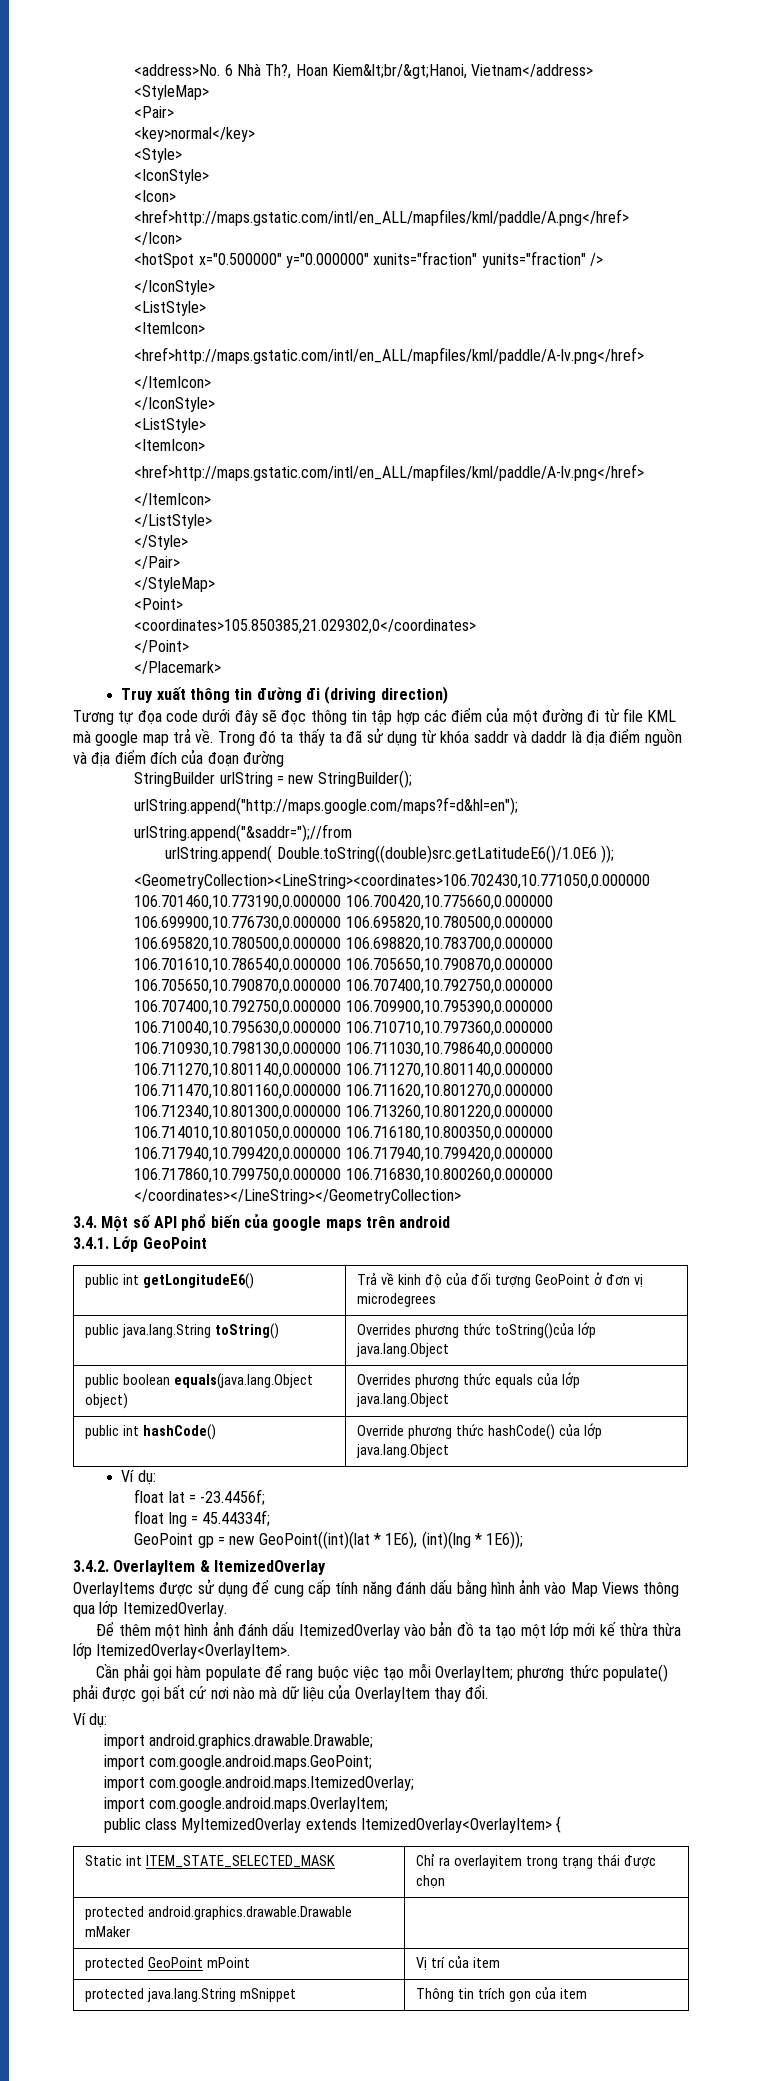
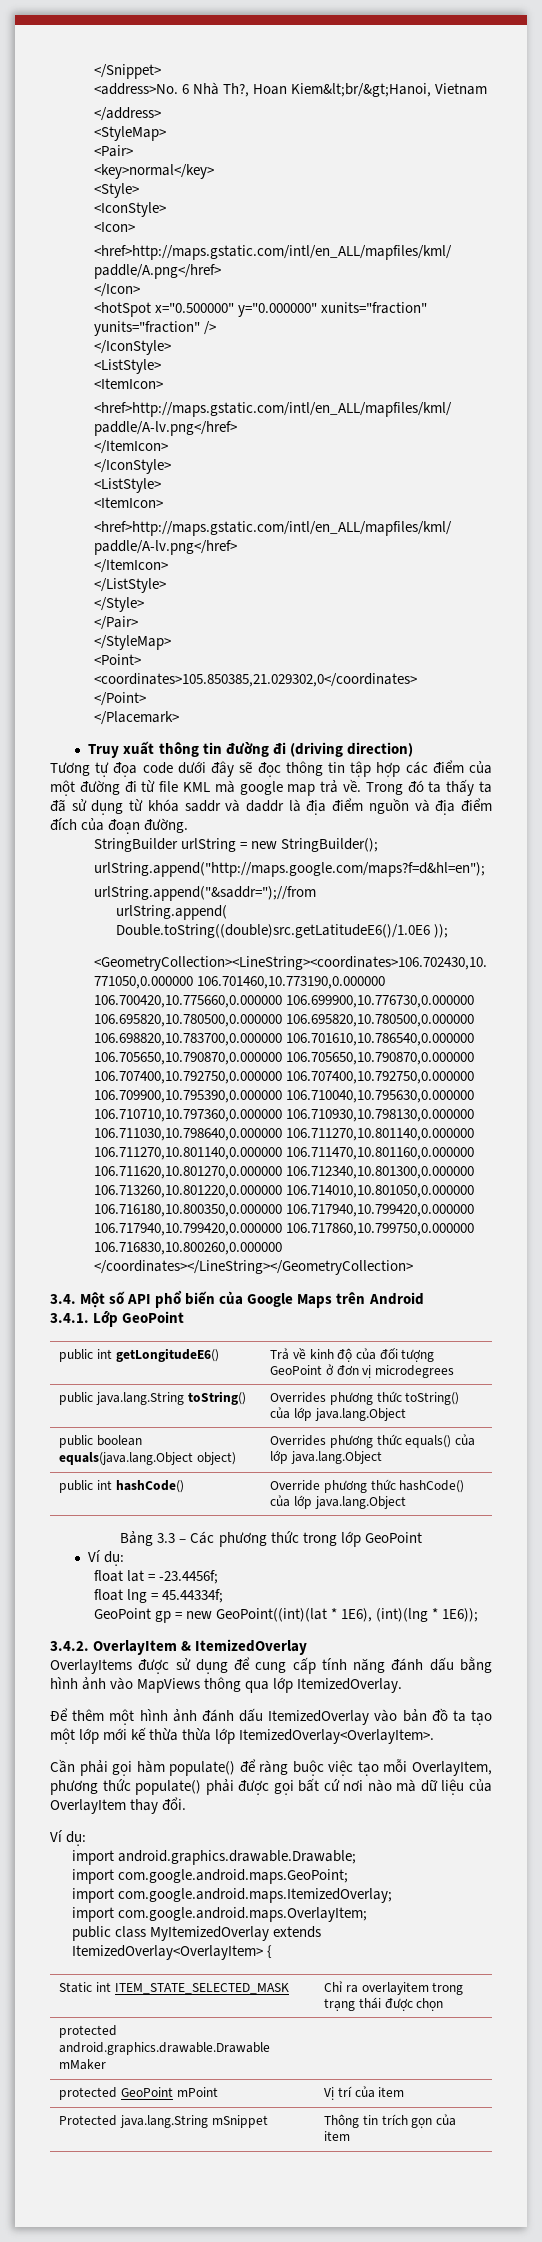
+ </Snippet>
- 6 Nhà Th?, Hoan Kiem&lt;br/&gt;Hanoi, Vietnam</address>
+ 6 Nhà Th?, Hoan Kiem&lt;br/&gt;Hanoi, Vietnam
+ </address>
- Trong đó ta thấy ta đã sử dụng từ khóa saddr và daddr là địa điểm nguồn và địa điểm đích của đoạn đường
+ Trong đó ta thấy ta đã sử dụng từ khóa saddr và daddr là địa điểm nguồn và địa điểm đích của đoạn đường.
- 3.4. Một số API phổ biến của google maps trên android
+ 3.4. Một số API phổ biến của Google Maps trên Android
- public java.lang.String toString() | Overrides phương thức toString()của lớp java.lang.Object
+ public java.lang.String toString() | Overrides phương thức toString() của lớp java.lang.Object
- public boolean equals(java.lang.Object object) | Overrides phương thức equals của lớp java.lang.Object
+ public boolean equals(java.lang.Object object) | Overrides phương thức equals() của lớp java.lang.Object
+ Bảng 3.3 – Các phương thức trong lớp GeoPoint
- OverlayItems được sử dụng để cung cấp tính năng đánh dấu bằng hình ảnh vào Map Views thông qua lớp ItemizedOverlay.
+ OverlayItems được sử dụng để cung cấp tính năng đánh dấu bằng hình ảnh vào MapViews thông qua lớp ItemizedOverlay.
- Cần phải gọi hàm populate để rang buộc việc tạo mỗi OverlayItem; phương thức populate() phải được gọi bất cứ nơi nào mà dữ liệu của OverlayItem thay đổi.
+ Cần phải gọi hàm populate() để ràng buộc việc tạo mỗi OverlayItem, phương thức populate() phải được gọi bất cứ nơi nào mà dữ liệu của OverlayItem thay đổi.
- protected java.lang.String mSnippet | Thông tin trích gọn của item
+ Protected java.lang.String mSnippet | Thông tin trích gọn của item

